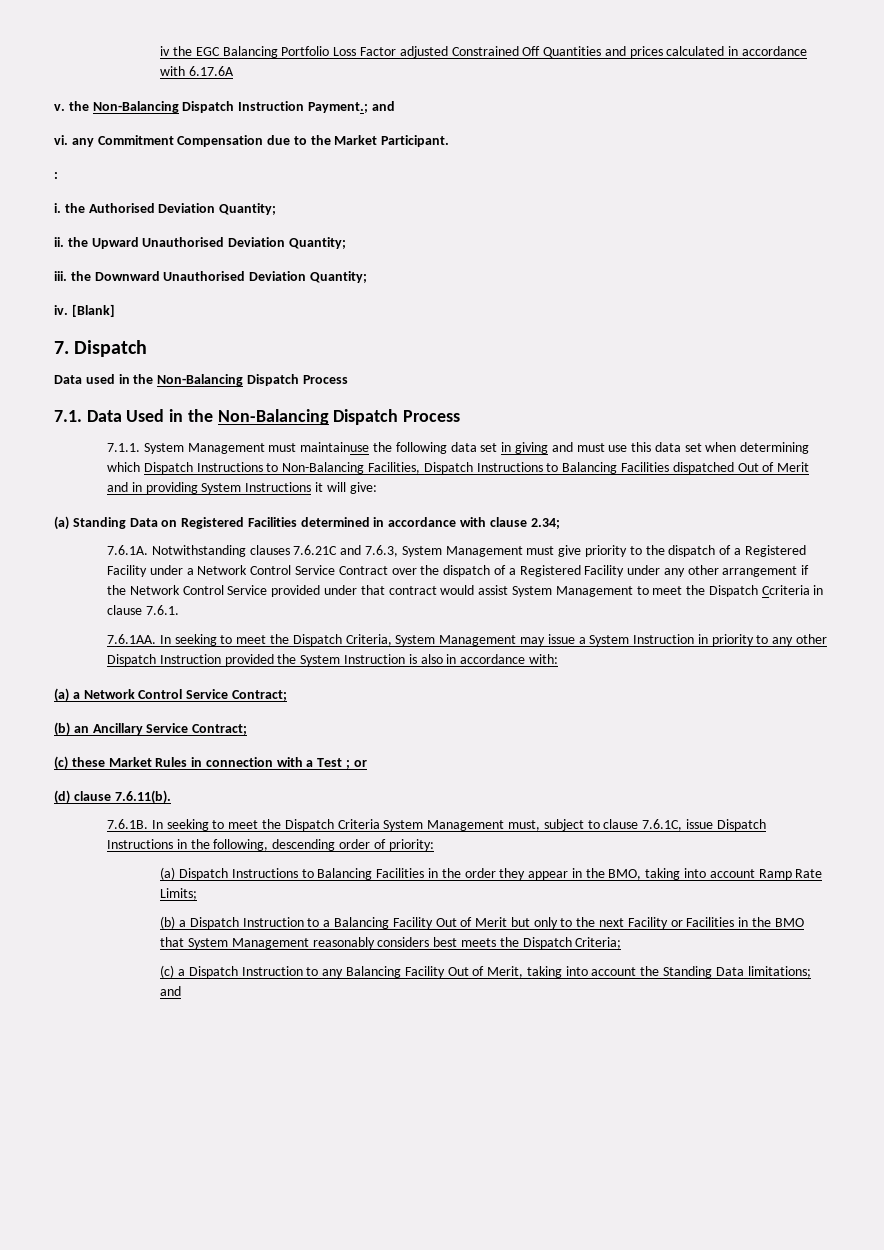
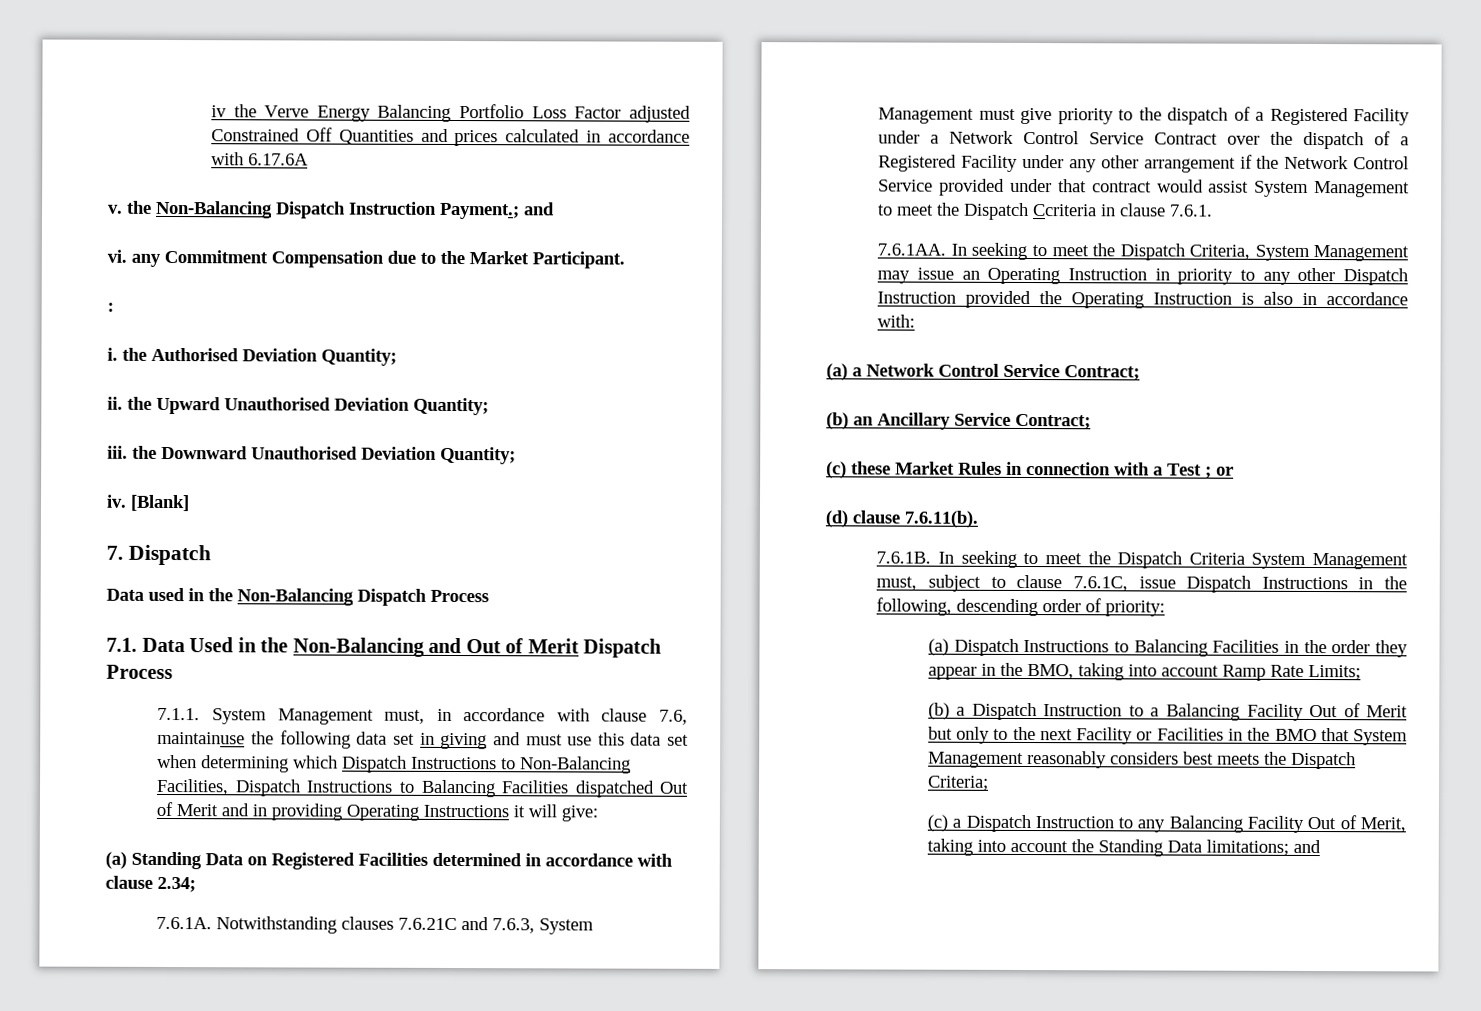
- iv the EGC Balancing Portfolio Loss Factor adjusted Constrained Off Quantities and prices calculated in accordance with 6.17.6A
+ iv the Verve Energy Balancing Portfolio Loss Factor adjusted Constrained Off Quantities and prices calculated in accordance with 6.17.6A
- 7.1. Data Used in the Non-Balancing Dispatch Process
+ 7.1. Data Used in the Non-Balancing and Out of Merit Dispatch Process
- 7.1.1. System Management must maintainuse the following data set in giving and must use this data set when determining which Dispatch Instructions to Non-Balancing Facilities, Dispatch Instructions to Balancing Facilities dispatched Out of Merit and in providing System Instructions it will give:
+ 7.1.1. System Management must, in accordance with clause 7.6, maintainuse the following data set in giving and must use this data set when determining which Dispatch Instructions to Non-Balancing Facilities, Dispatch Instructions to Balancing Facilities dispatched Out of Merit and in providing Operating Instructions it will give:
- 7.6.1AA. In seeking to meet the Dispatch Criteria, System Management may issue a System Instruction in priority to any other Dispatch Instruction provided the System Instruction is also in accordance with:
+ 7.6.1AA. In seeking to meet the Dispatch Criteria, System Management may issue an Operating Instruction in priority to any other Dispatch Instruction provided the Operating Instruction is also in accordance with:

